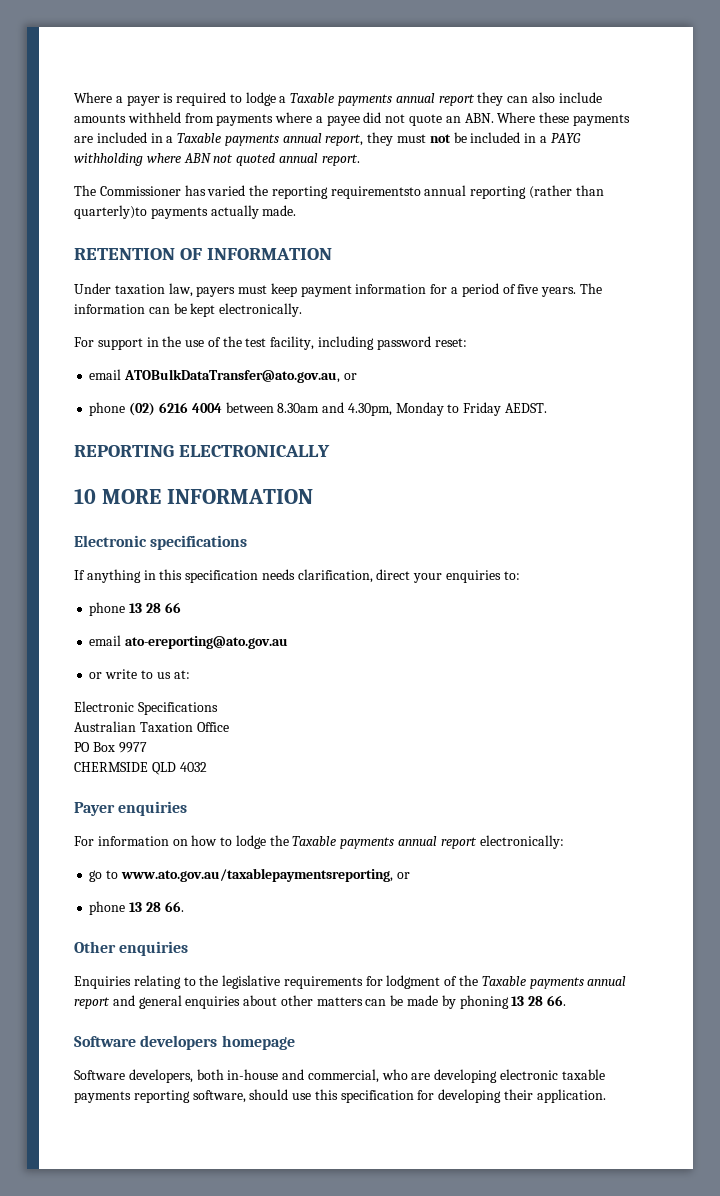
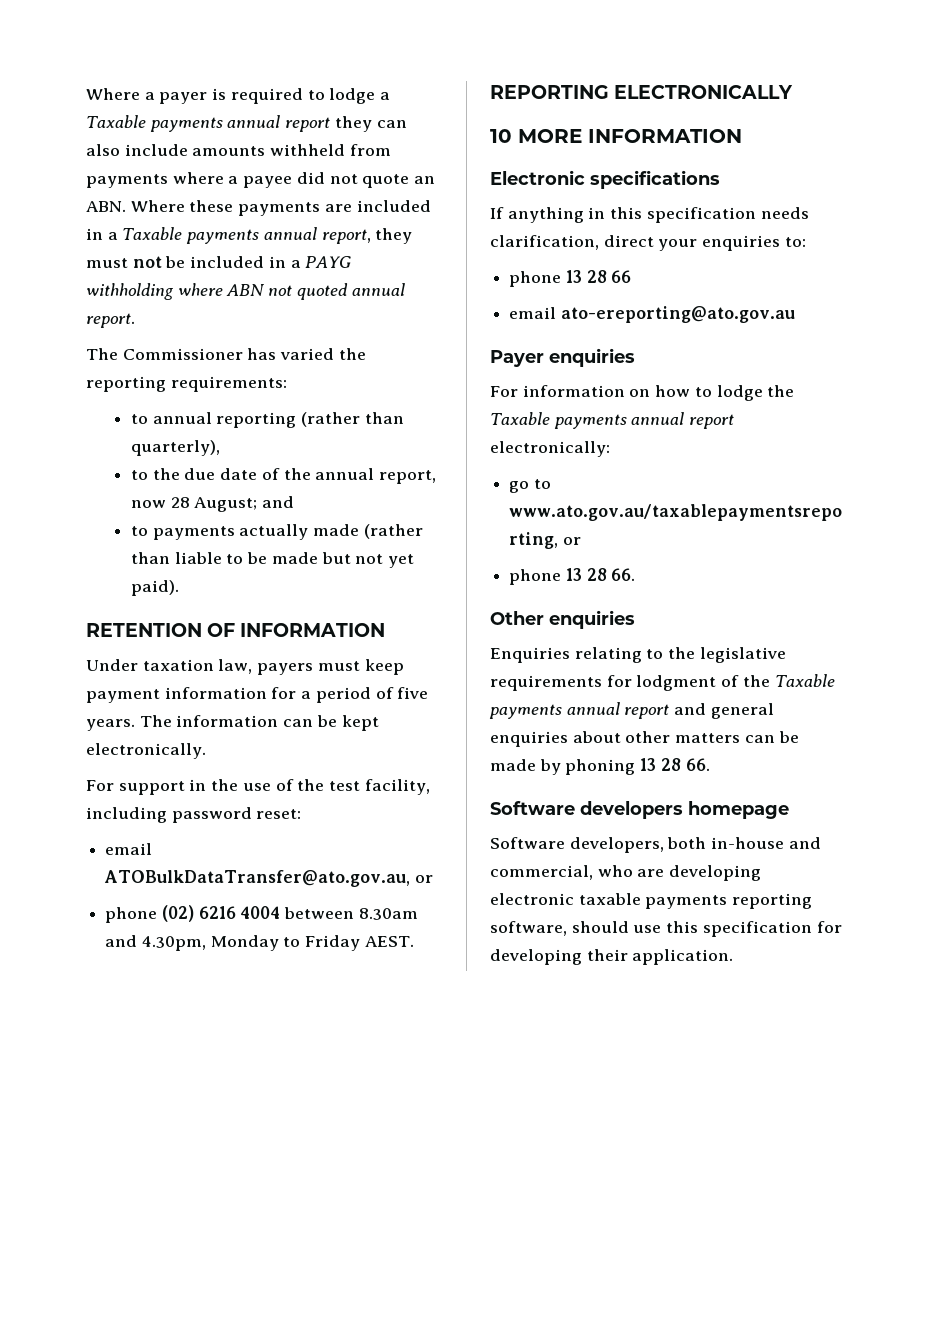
- The Commissioner has varied the reporting requirementsto annual reporting (rather than quarterly)to payments actually made.
+ The Commissioner has varied the reporting requirements:
+ to annual reporting (rather than quarterly),
+ to the due date of the annual report, now 28 August; and
+ to payments actually made (rather than liable to be made but not yet paid).
- phone (02) 6216 4004 between 8.30am and 4.30pm, Monday to Friday AEDST.
+ phone (02) 6216 4004 between 8.30am and 4.30pm, Monday to Friday AEST.
- or write to us at:
- Electronic Specifications
- Australian Taxation Office
- PO Box 9977
- CHERMSIDE QLD 4032

